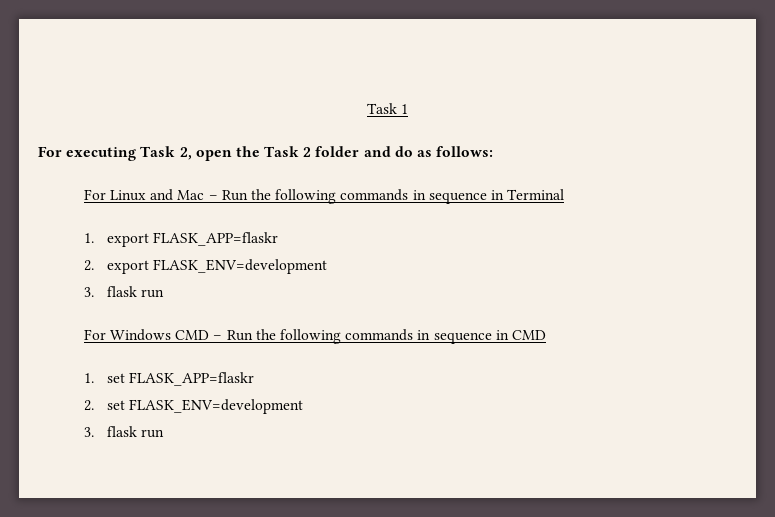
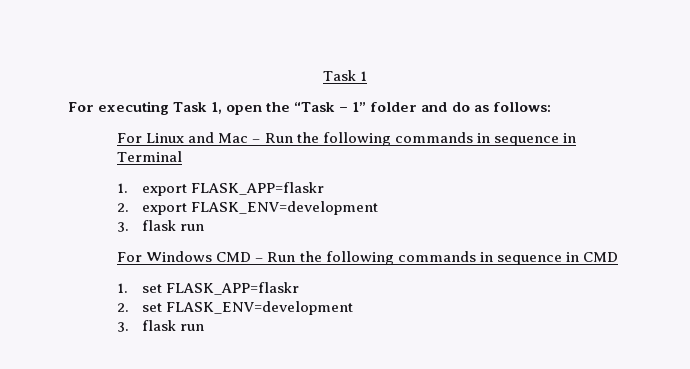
- For executing Task 2, open the Task 2 folder and do as follows:
+ For executing Task 1, open the “Task – 1” folder and do as follows:

